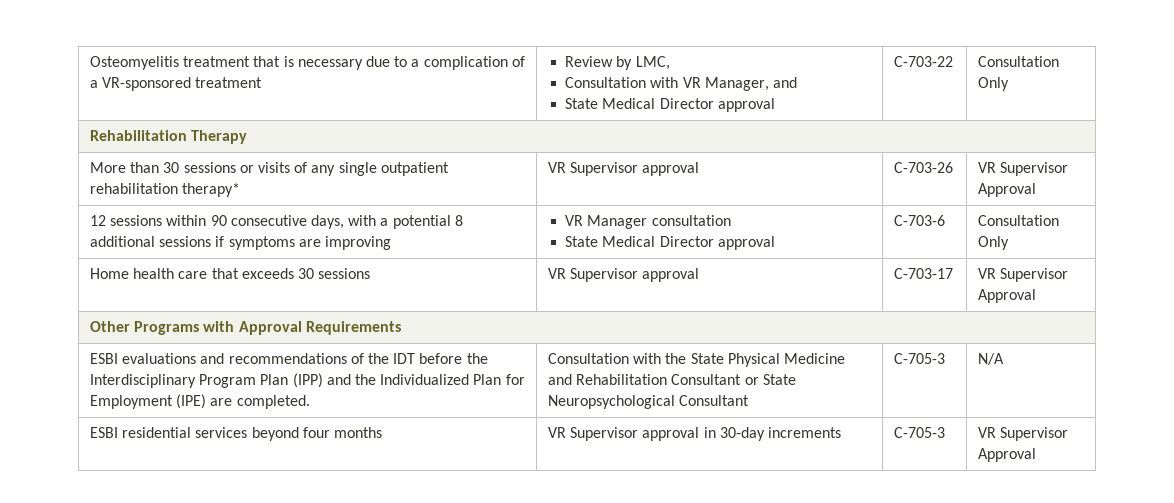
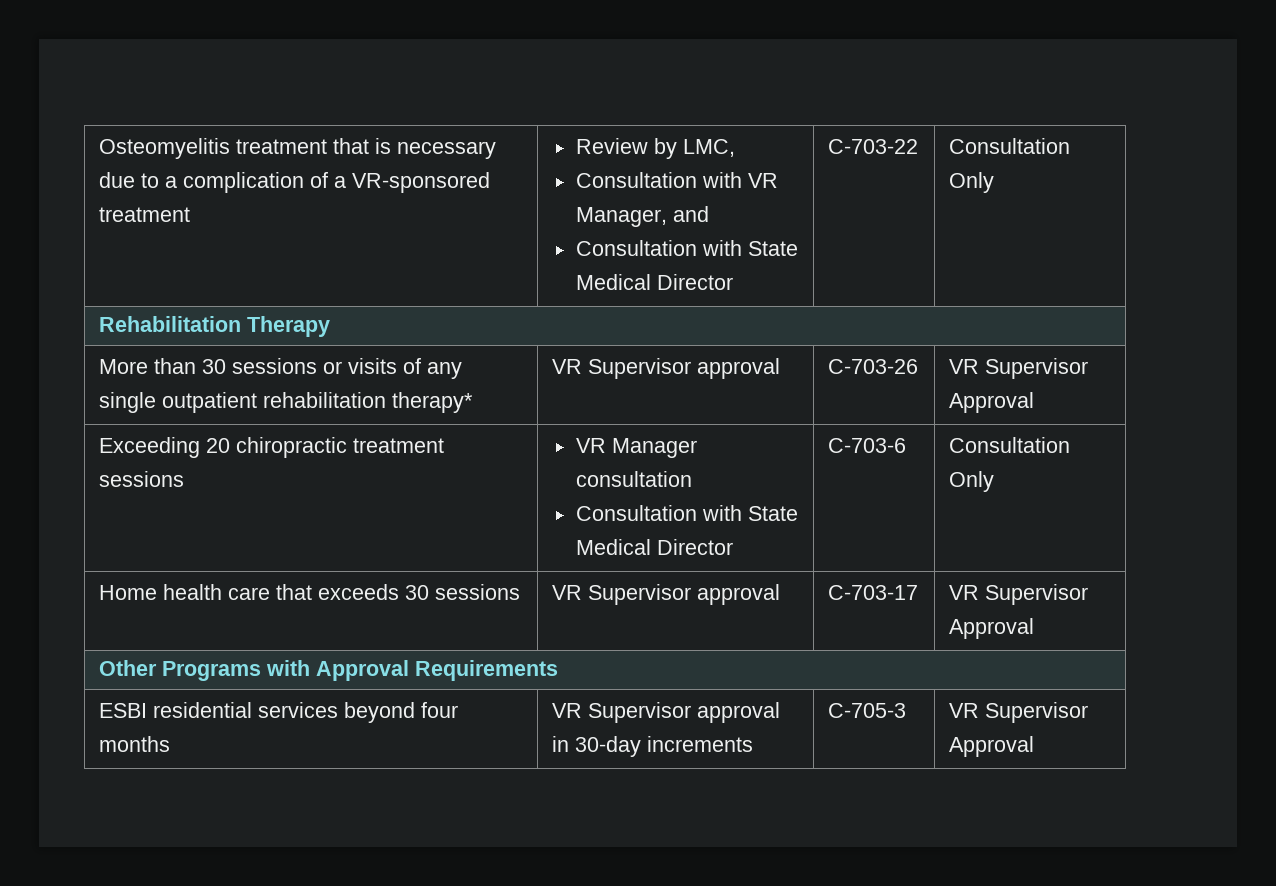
  Osteomyelitis treatment that is necessary due to a complication of a VR-sponsored treatment | Review by LMC,
  Consultation with VR Manager, and
- State Medical Director approval | C-703-22 | Consultation Only
+ Consultation with State Medical Director | C-703-22 | Consultation Only
- 12 sessions within 90 consecutive days, with a potential 8 additional sessions if symptoms are improving | VR Manager consultation
- State Medical Director approval | C-703-6 | Consultation Only
+ Exceeding 20 chiropractic treatment sessions | VR Manager consultation
+ Consultation with State Medical Director | C-703-6 | Consultation Only
- ESBI evaluations and recommendations of the IDT before the Interdisciplinary Program Plan (IPP) and the Individualized Plan for Employment (IPE) are completed. | Consultation with the State Physical Medicine and Rehabilitation Consultant or State Neuropsychological Consultant | C-705-3 | N/A

